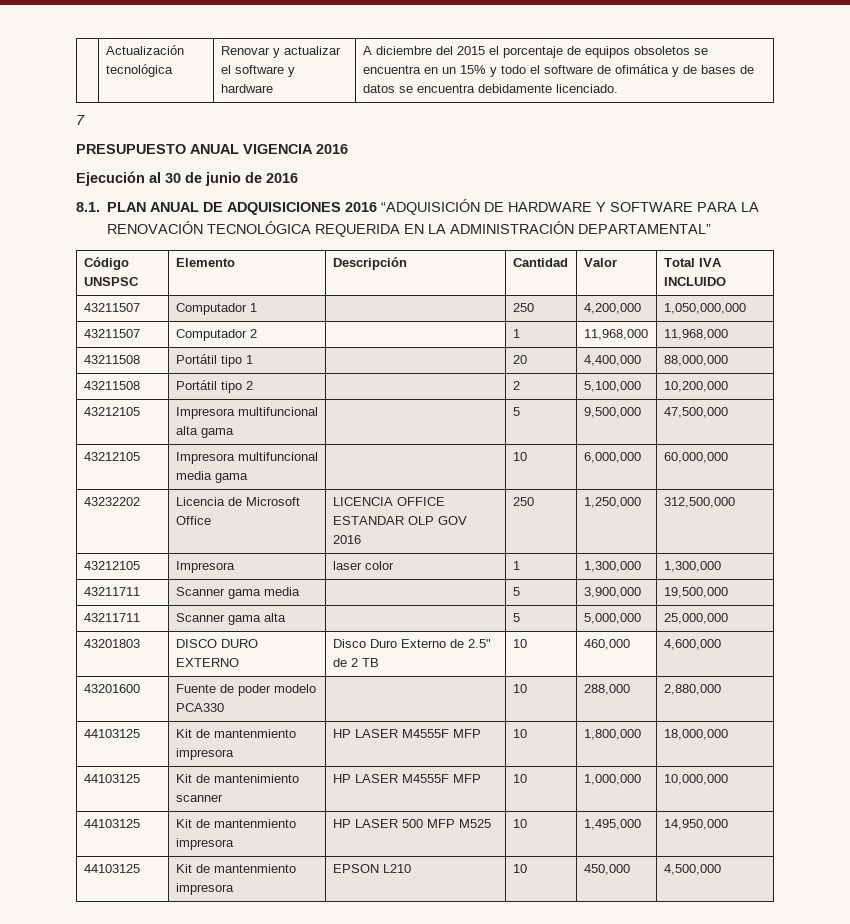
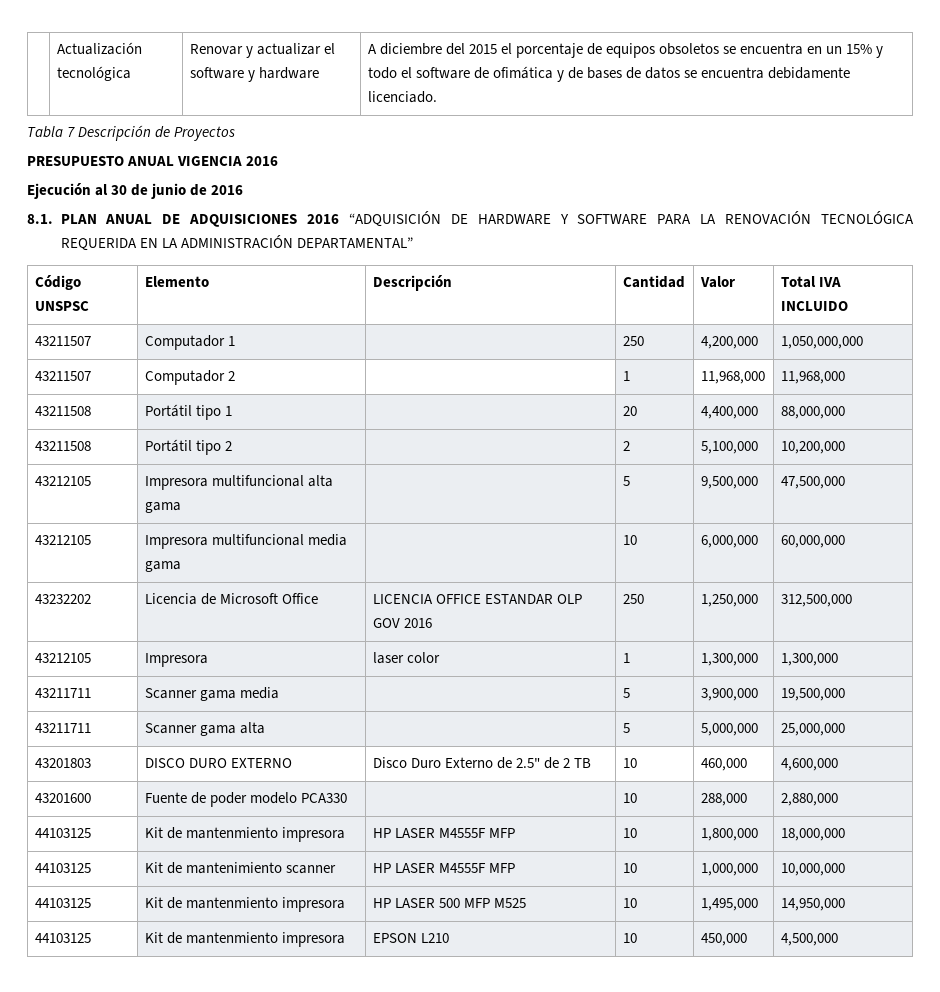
- 7
+ Tabla 7 Descripción de Proyectos

